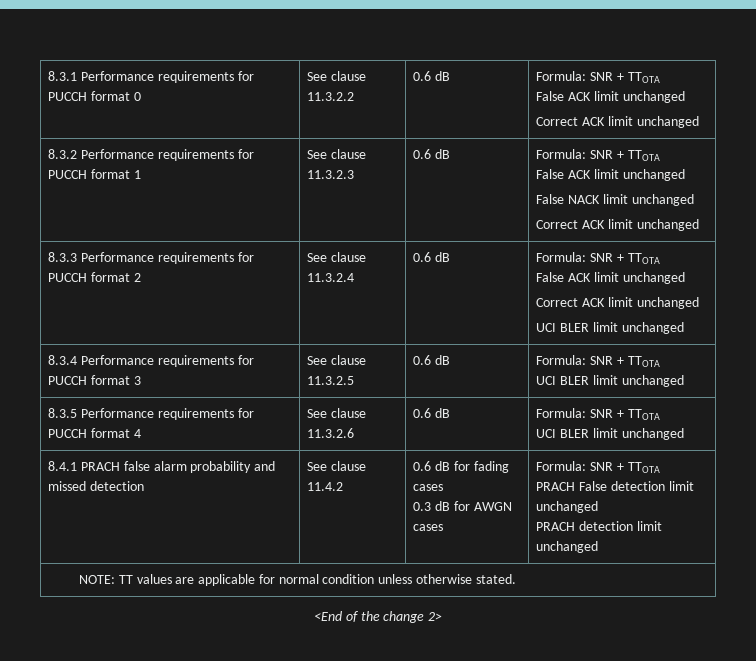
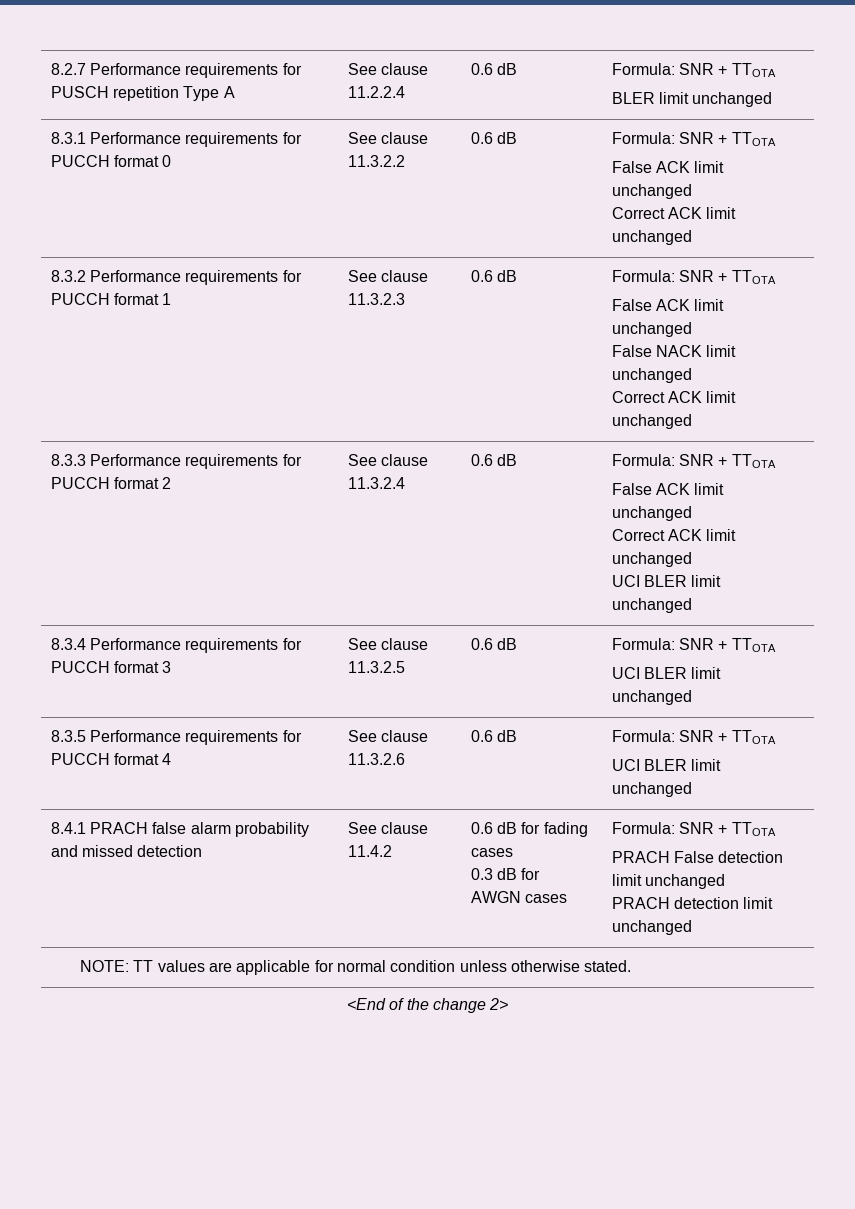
+ 8.2.7 Performance requirements for PUSCH repetition Type A | See clause 11.2.2.4 | 0.6 dB | Formula: SNR + TTOTA
+ BLER limit unchanged

